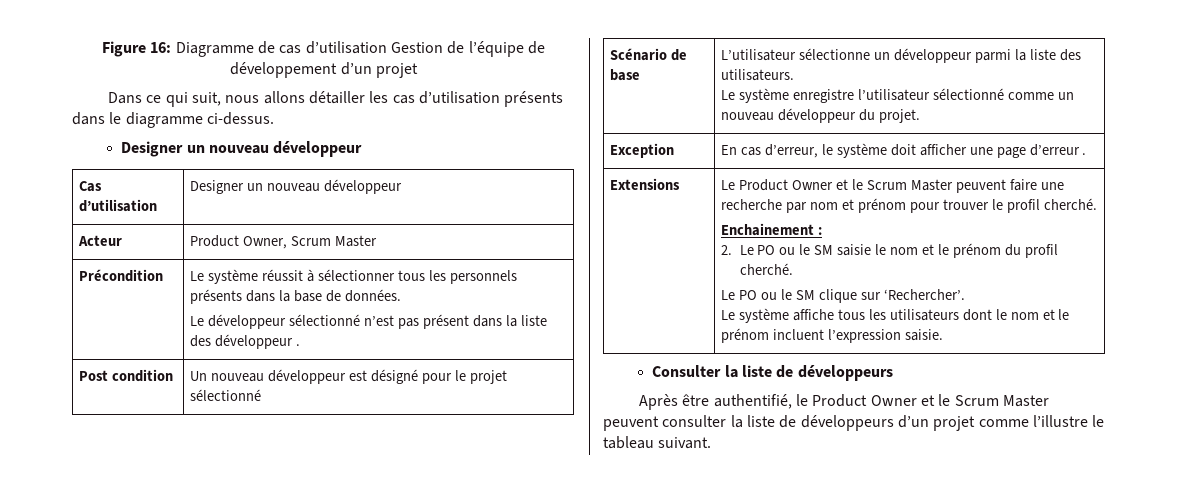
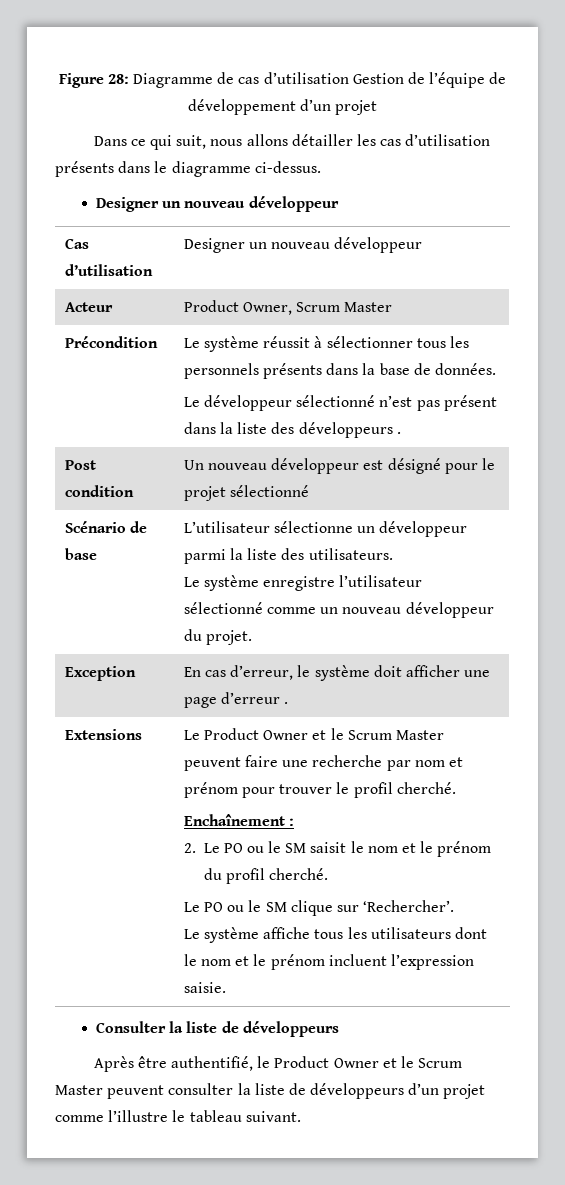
- Figure 16: Diagramme de cas d’utilisation Gestion de l’équipe de développement d’un projet
+ Figure 28: Diagramme de cas d’utilisation Gestion de l’équipe de développement d’un projet
  Précondition | Le système réussit à sélectionner tous les personnels présents dans la base de données.
- Le développeur sélectionné n’est pas présent dans la liste des développeur .
+ Le développeur sélectionné n’est pas présent dans la liste des développeurs .
- Enchainement :
+ Enchaînement :
- 2. Le PO ou le SM saisie le nom et le prénom du profil cherché.
+ 2. Le PO ou le SM saisit le nom et le prénom du profil cherché.

